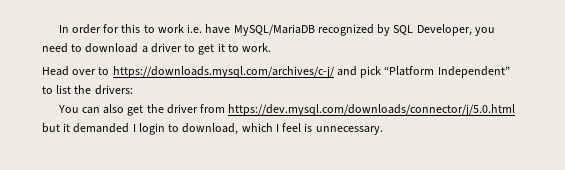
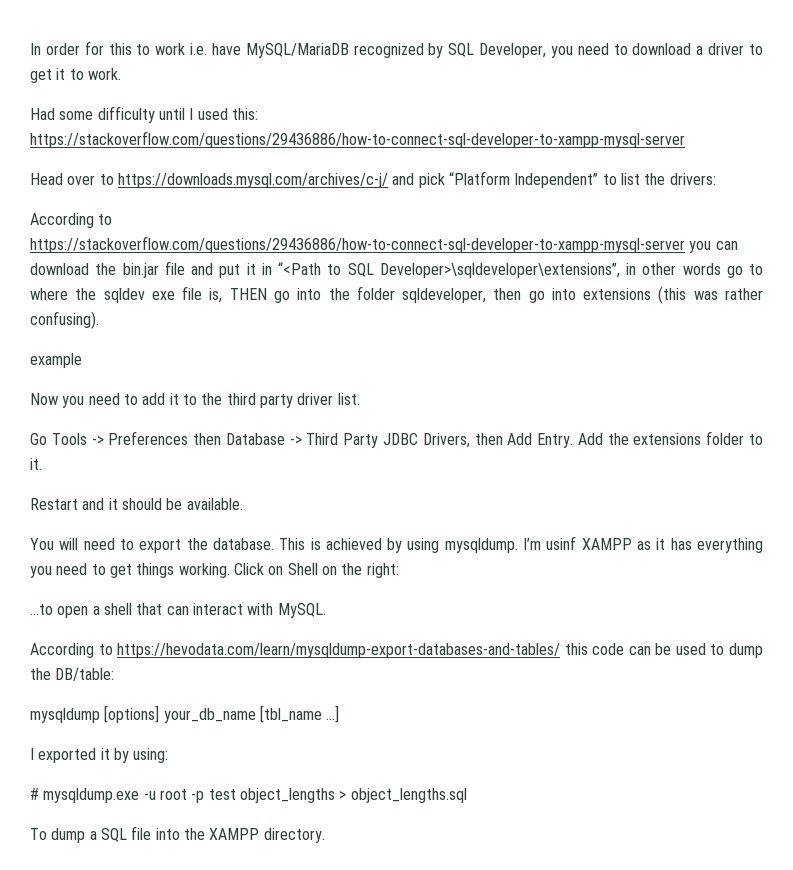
+ Had some difficulty until I used this: https://stackoverflow.com/questions/29436886/how-to-connect-sql-developer-to-xampp-mysql-server
- You can also get the driver from https://dev.mysql.com/downloads/connector/j/5.0.html but it demanded I login to download, which I feel is unnecessary.
+ According to https://stackoverflow.com/questions/29436886/how-to-connect-sql-developer-to-xampp-mysql-server you can download the bin.jar file and put it in “<Path to SQL Developer>\sqldeveloper\extensions”, in other words go to where the sqldev exe file is, THEN go into the folder sqldeveloper, then go into extensions (this was rather confusing).
+ example
+ Now you need to add it to the third party driver list.
+ Go Tools -> Preferences then Database -> Third Party JDBC Drivers, then Add Entry. Add the extensions folder to it.
+ Restart and it should be available.
+ You will need to export the database. This is achieved by using mysqldump. I’m usinf XAMPP as it has everything you need to get things working. Click on Shell on the right:
+ …to open a shell that can interact with MySQL.
+ According to https://hevodata.com/learn/mysqldump-export-databases-and-tables/ this code can be used to dump the DB/table:
+ mysqldump [options] your_db_name [tbl_name ...]
+ I exported it by using:
+ # mysqldump.exe -u root -p test object_lengths > object_lengths.sql
+ To dump a SQL file into the XAMPP directory.

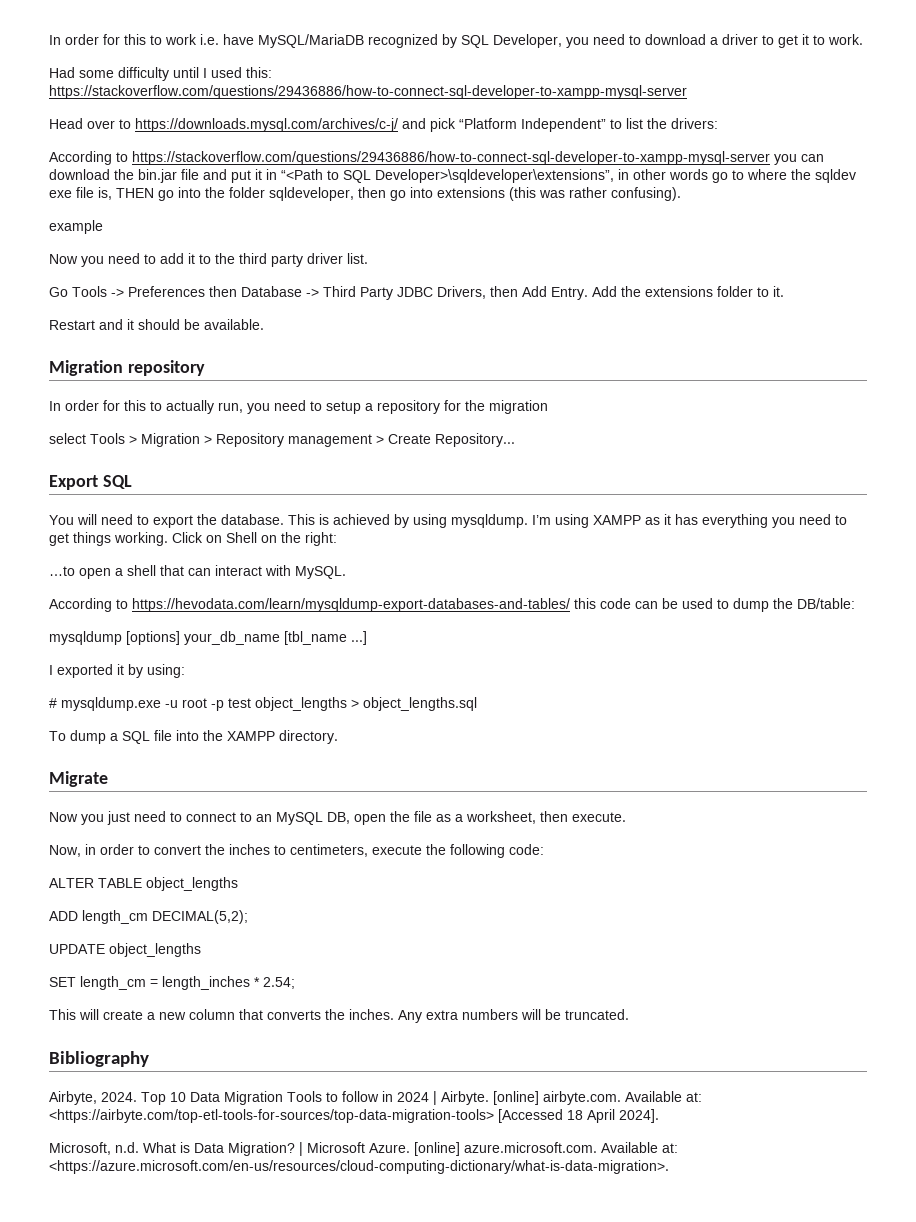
+ Migration repository
+ In order for this to actually run, you need to setup a repository for the migration
+ select Tools > Migration > Repository management > Create Repository...
+ Export SQL
- I’m usinf XAMPP as it has everything you need to get things working.
+ I’m using XAMPP as it has everything you need to get things working.
+ Migrate
+ Now you just need to connect to an MySQL DB, open the file as a worksheet, then execute.
+ Now, in order to convert the inches to centimeters, execute the following code:
+ ALTER TABLE object_lengths
+ ADD length_cm DECIMAL(5,2);
+ UPDATE object_lengths
+ SET length_cm = length_inches * 2.54;
+ This will create a new column that converts the inches. Any extra numbers will be truncated.
+ Bibliography
+ Airbyte, 2024. Top 10 Data Migration Tools to follow in 2024 | Airbyte. [online] airbyte.com. Available at: <https://airbyte.com/top-etl-tools-for-sources/top-data-migration-tools> [Accessed 18 April 2024].
+ Microsoft, n.d. What is Data Migration? | Microsoft Azure. [online] azure.microsoft.com. Available at: <https://azure.microsoft.com/en-us/resources/cloud-computing-dictionary/what-is-data-migration>.

